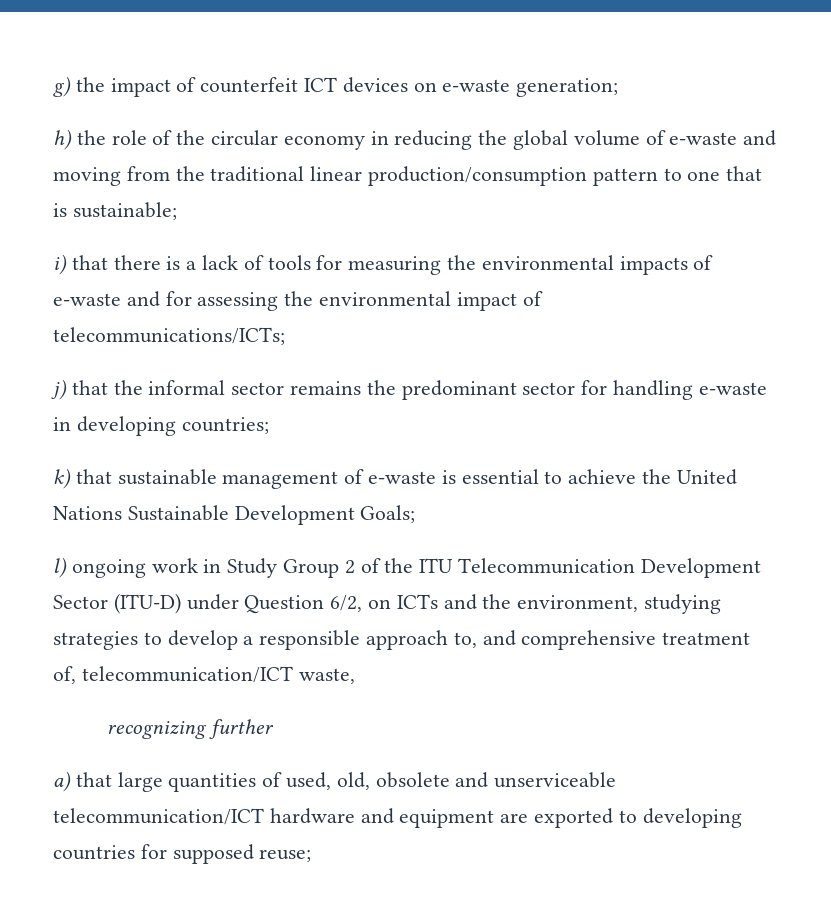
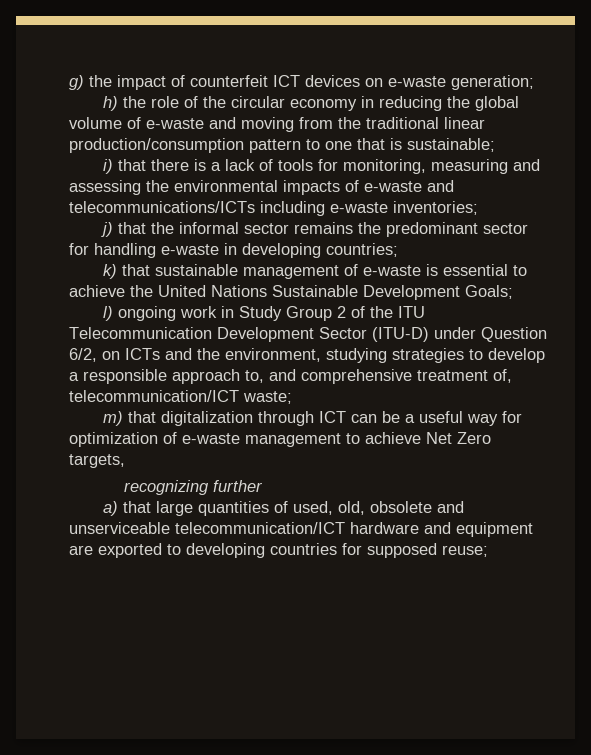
- i) that there is a lack of tools for measuring the environmental impacts of e-waste and for assessing the environmental impact of telecommunications/ICTs;
+ i) that there is a lack of tools for monitoring, measuring and assessing the environmental impacts of e-waste and telecommunications/ICTs including e-waste inventories;
- l) ongoing work in Study Group 2 of the ITU Telecommunication Development Sector (ITU-D) under Question 6/2, on ICTs and the environment, studying strategies to develop a responsible approach to, and comprehensive treatment of, telecommunication/ICT waste,
+ l) ongoing work in Study Group 2 of the ITU Telecommunication Development Sector (ITU-D) under Question 6/2, on ICTs and the environment, studying strategies to develop a responsible approach to, and comprehensive treatment of, telecommunication/ICT waste;
+ m) that digitalization through ICT can be a useful way for optimization of e-waste management to achieve Net Zero targets,

